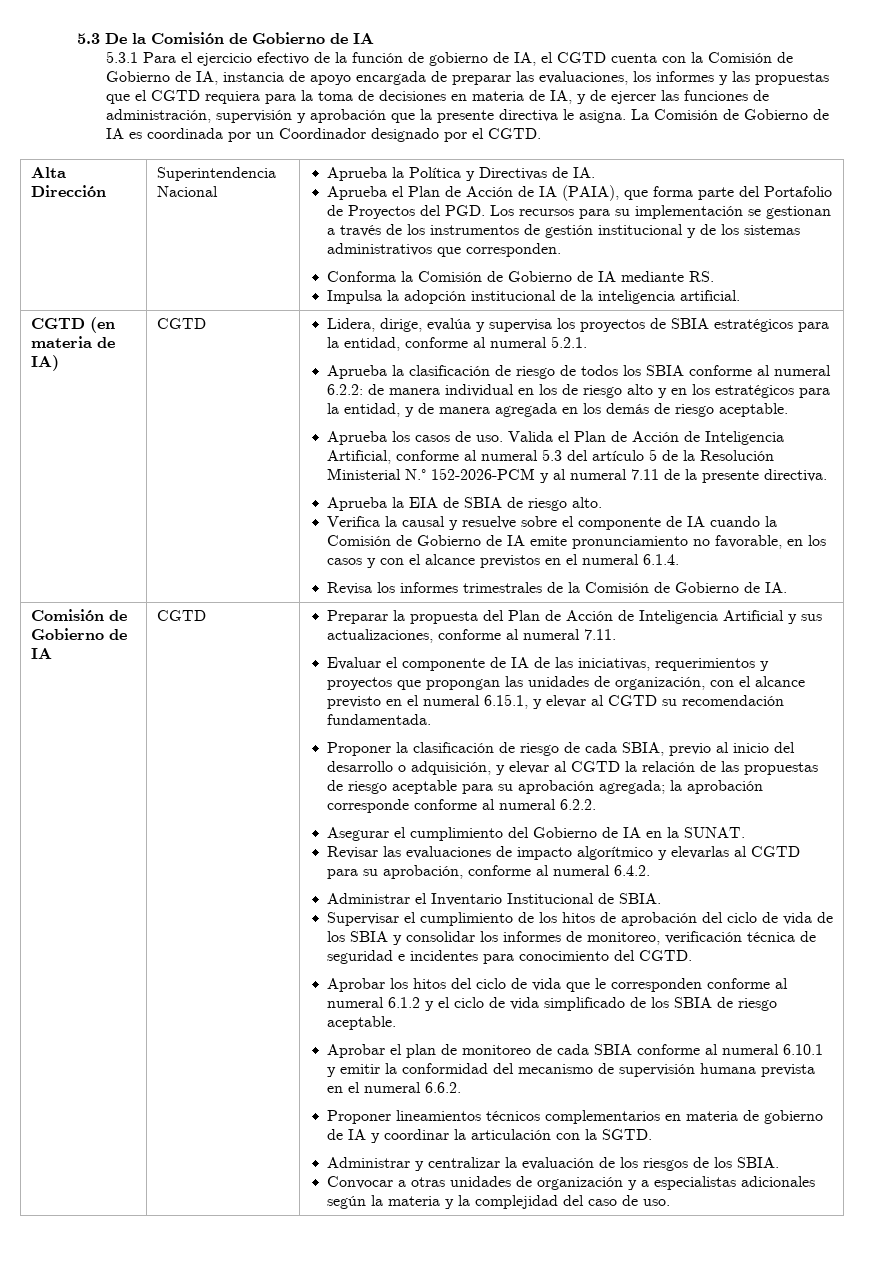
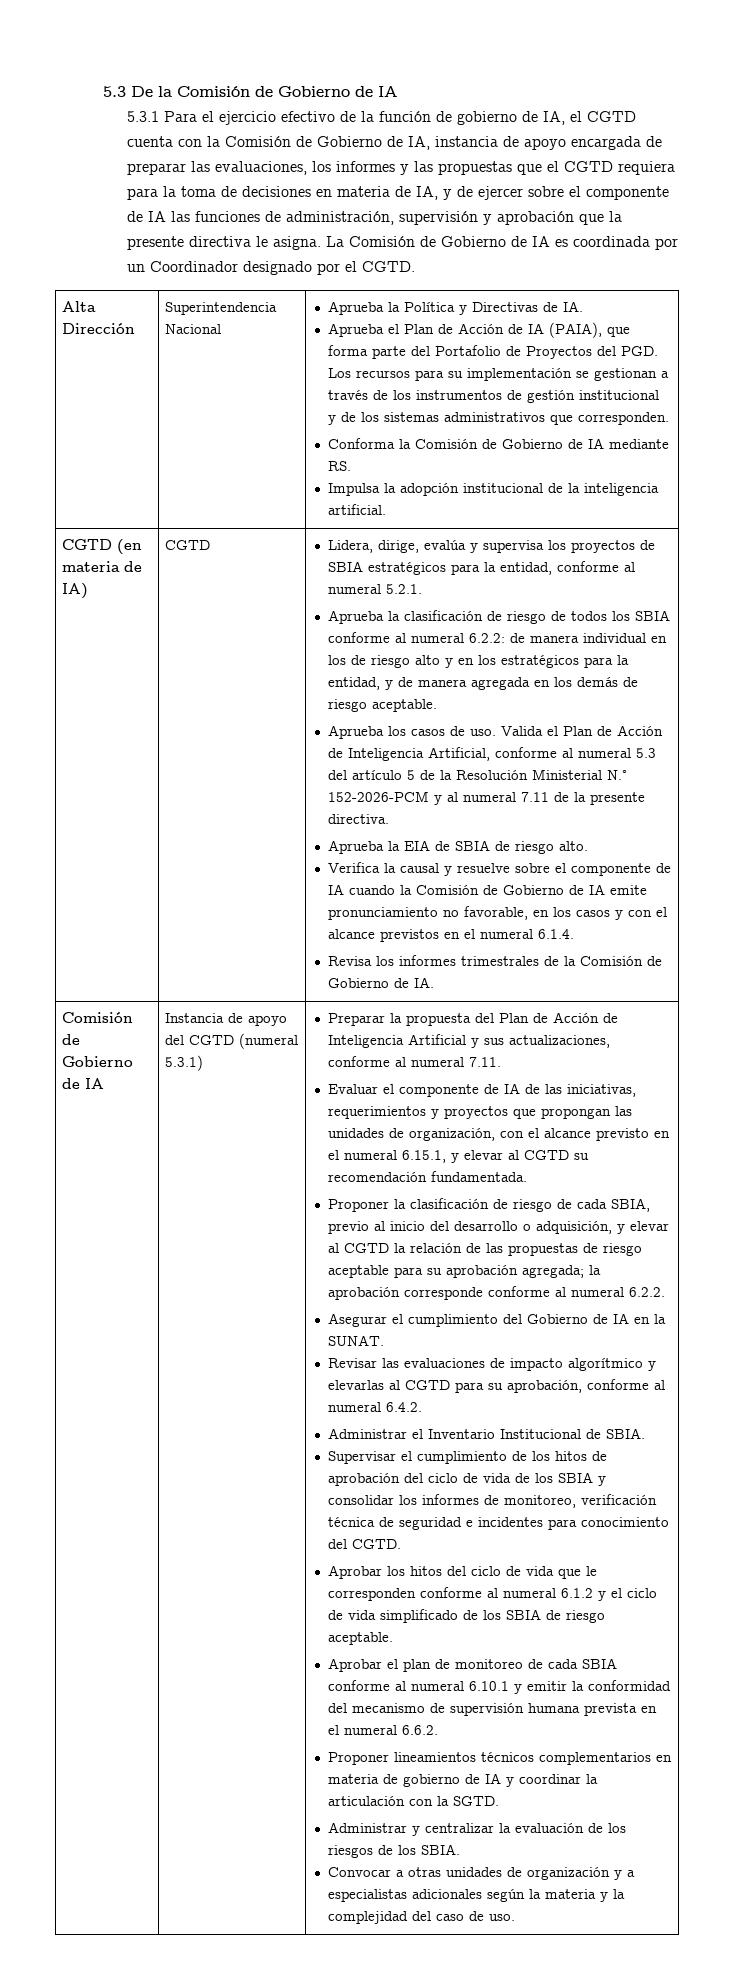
- 5.3.1 Para el ejercicio efectivo de la función de gobierno de IA, el CGTD cuenta con la Comisión de Gobierno de IA, instancia de apoyo encargada de preparar las evaluaciones, los informes y las propuestas que el CGTD requiera para la toma de decisiones en materia de IA, y de ejercer las funciones de administración, supervisión y aprobación que la presente directiva le asigna.
+ 5.3.1 Para el ejercicio efectivo de la función de gobierno de IA, el CGTD cuenta con la Comisión de Gobierno de IA, instancia de apoyo encargada de preparar las evaluaciones, los informes y las propuestas que el CGTD requiera para la toma de decisiones en materia de IA, y de ejercer sobre el componente de IA las funciones de administración, supervisión y aprobación que la presente directiva le asigna.
- Comisión de Gobierno de IA | CGTD
+ Comisión de Gobierno de IA | Instancia de apoyo del CGTD (numeral 5.3.1)

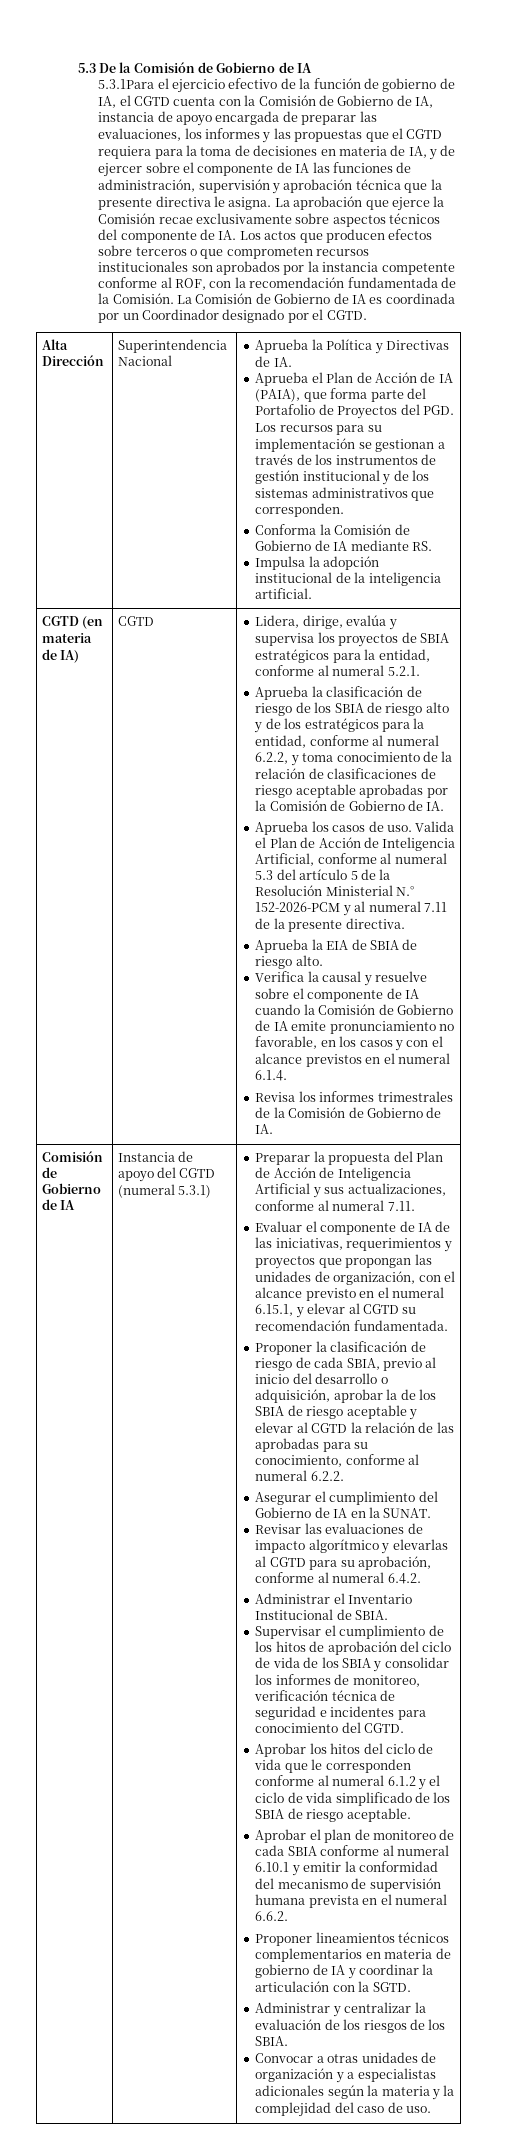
- 5.3.1 Para el ejercicio efectivo de la función de gobierno de IA, el CGTD cuenta con la Comisión de Gobierno de IA, instancia de apoyo encargada de preparar las evaluaciones, los informes y las propuestas que el CGTD requiera para la toma de decisiones en materia de IA, y de ejercer sobre el componente de IA las funciones de administración, supervisión y aprobación que la presente directiva le asigna.
+ 5.3.1Para el ejercicio efectivo de la función de gobierno de IA, el CGTD cuenta con la Comisión de Gobierno de IA, instancia de apoyo encargada de preparar las evaluaciones, los informes y las propuestas que el CGTD requiera para la toma de decisiones en materia de IA, y de ejercer sobre el componente de IA las funciones de administración, supervisión y aprobación técnica que la presente directiva le asigna.
- La Comisión de Gobierno de IA es coordinada por un Coordinador designado por el CGTD.
+ La aprobación que ejerce la Comisión recae exclusivamente sobre aspectos técnicos del componente de IA. Los actos que producen efectos sobre terceros o que comprometen recursos institucionales son aprobados por la instancia competente conforme al ROF, con la recomendación fundamentada de la Comisión. La Comisión de Gobierno de IA es coordinada por un Coordinador designado por el CGTD.
- Aprueba la clasificación de riesgo de todos los SBIA conforme al numeral 6.2.2: de manera individual en los de riesgo alto y en los estratégicos para la entidad, y de manera agregada en los demás de riesgo aceptable.
+ Aprueba la clasificación de riesgo de los SBIA de riesgo alto y de los estratégicos para la entidad, conforme al numeral 6.2.2, y toma conocimiento de la relación de clasificaciones de riesgo aceptable aprobadas por la Comisión de Gobierno de IA.
- Proponer la clasificación de riesgo de cada SBIA, previo al inicio del desarrollo o adquisición, y elevar al CGTD la relación de las propuestas de riesgo aceptable para su aprobación agregada; la aprobación corresponde conforme al numeral 6.2.2.
+ Proponer la clasificación de riesgo de cada SBIA, previo al inicio del desarrollo o adquisición, aprobar la de los SBIA de riesgo aceptable y elevar al CGTD la relación de las aprobadas para su conocimiento, conforme al numeral 6.2.2.

